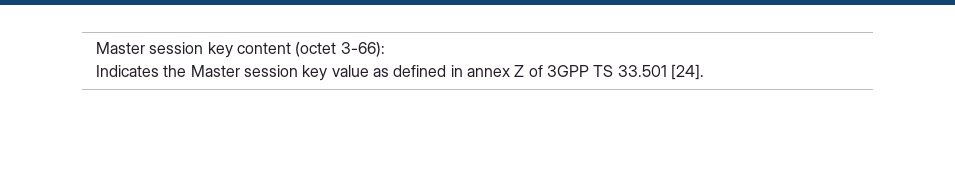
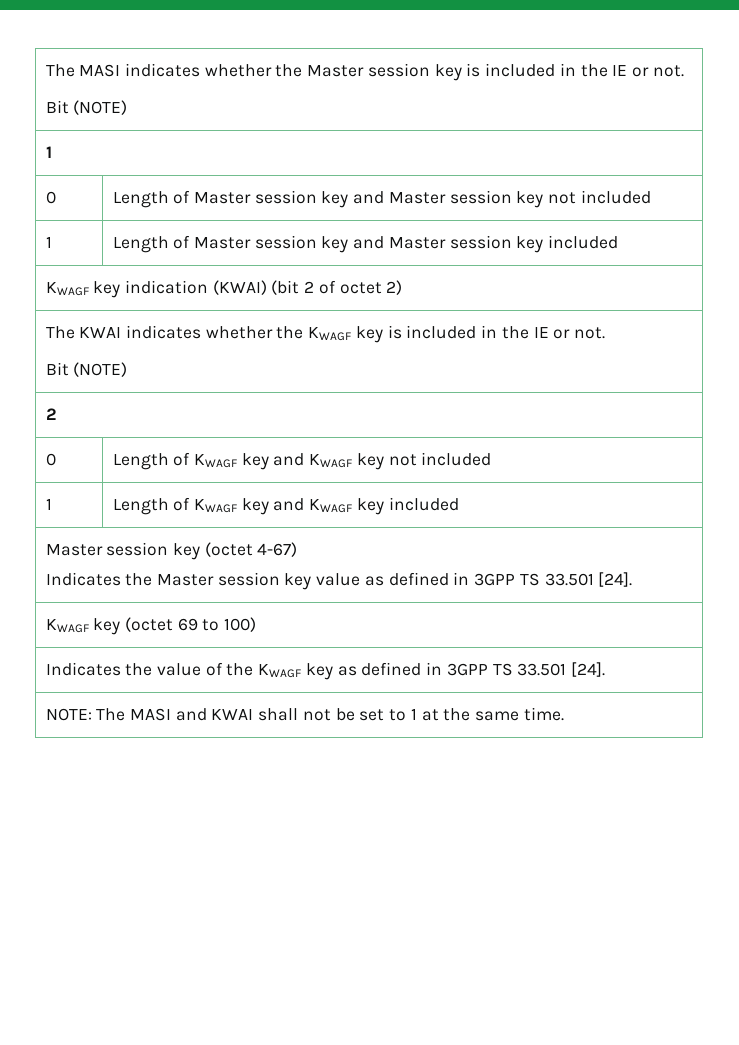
- Master session key content (octet 3-66):
- Indicates the Master session key value as defined in annex Z of 3GPP TS 33.501 [24].
+ The MASI indicates whether the Master session key is included in the IE or not.
+ Bit (NOTE)
+ 1
+ 0 | Length of Master session key and Master session key not included
+ 1 | Length of Master session key and Master session key included
+ KWAGF key indication (KWAI) (bit 2 of octet 2)
+ The KWAI indicates whether the KWAGF key is included in the IE or not.
+ Bit (NOTE)
+ 2
+ 0 | Length of KWAGF key and KWAGF key not included
+ 1 | Length of KWAGF key and KWAGF key included
+ Master session key (octet 4-67)
+ Indicates the Master session key value as defined in 3GPP TS 33.501 [24].
+ KWAGF key (octet 69 to 100)
+ Indicates the value of the KWAGF key as defined in 3GPP TS 33.501 [24].
+ NOTE: The MASI and KWAI shall not be set to 1 at the same time.

